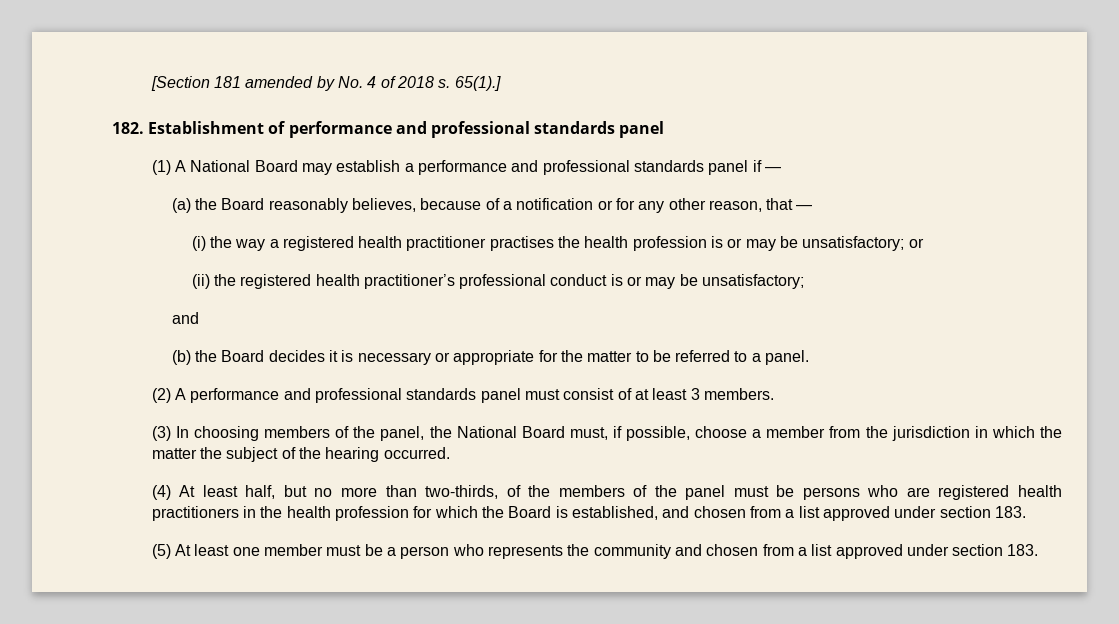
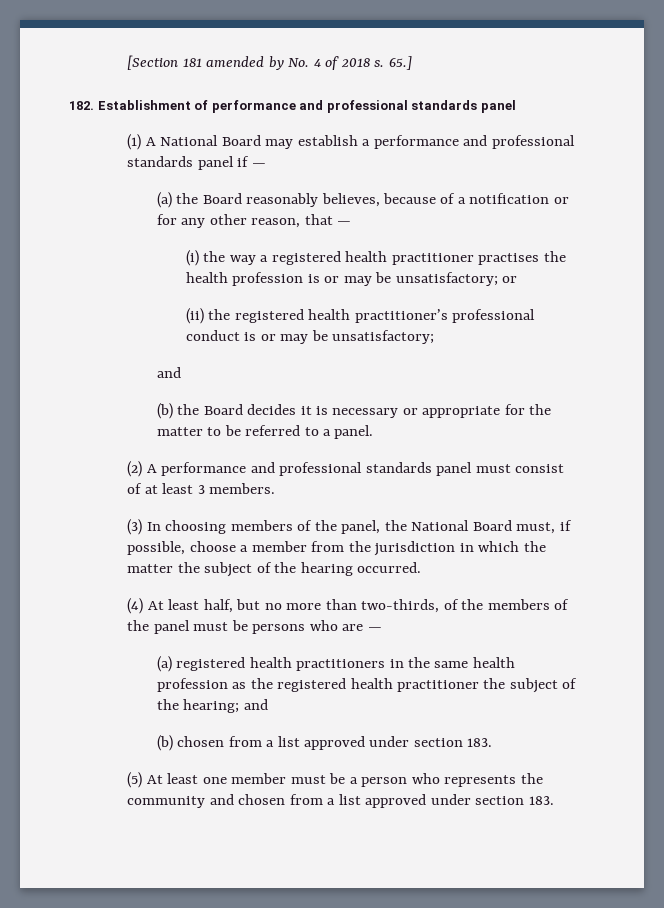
- 65(1).]
+ 65.]
- (4) At least half, but no more than two-thirds, of the members of the panel must be persons who are registered health practitioners in the health profession for which the Board is established, and chosen from a list approved under section 183.
+ (4) At least half, but no more than two-thirds, of the members of the panel must be persons who are —
+ (a) registered health practitioners in the same health profession as the registered health practitioner the subject of the hearing; and
+ (b) chosen from a list approved under section 183.

